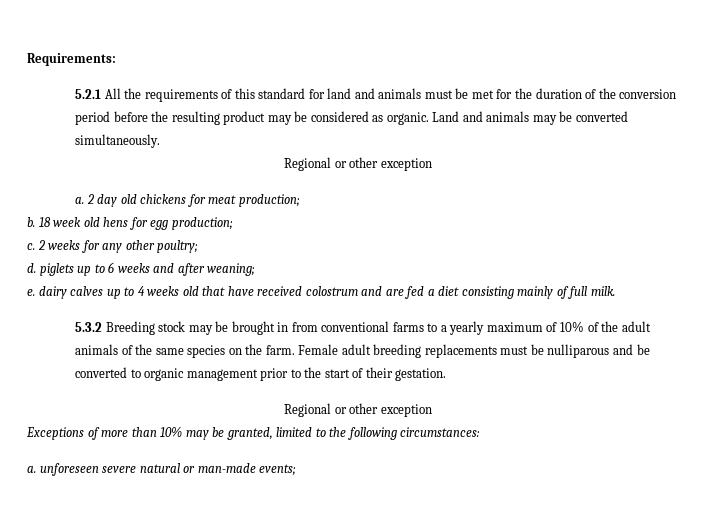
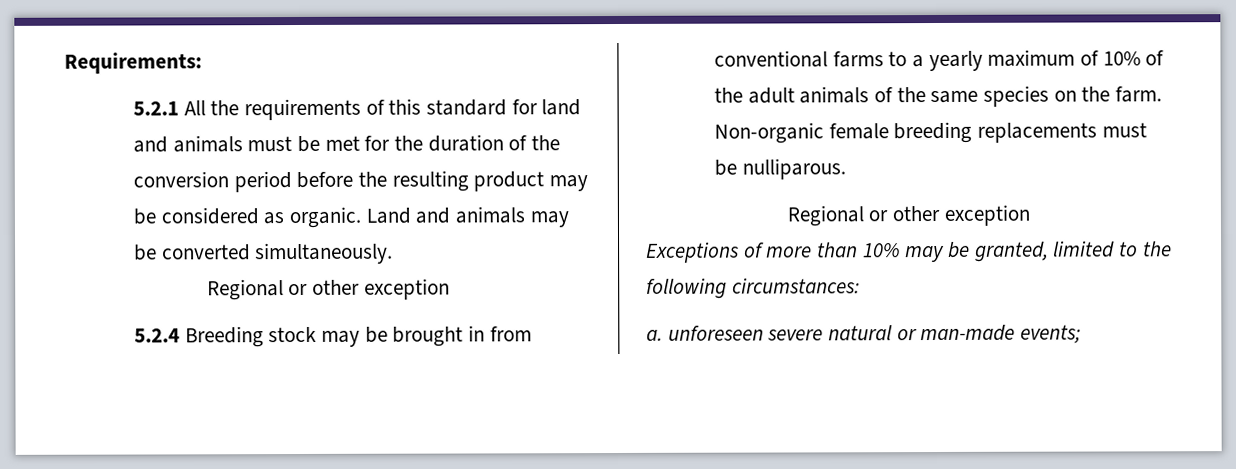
- a. 2 day old chickens for meat production;
- b. 18 week old hens for egg production;
- c. 2 weeks for any other poultry;
- d. piglets up to 6 weeks and after weaning;
- e. dairy calves up to 4 weeks old that have received colostrum and are fed a diet consisting mainly of full milk.
- 5.3.2 Breeding stock may be brought in from conventional farms to a yearly maximum of 10% of the adult animals of the same species on the farm.
+ 5.2.4 Breeding stock may be brought in from conventional farms to a yearly maximum of 10% of the adult animals of the same species on the farm.
- Female adult breeding replacements must be nulliparous and be converted to organic management prior to the start of their gestation.
+ Non-organic female breeding replacements must be nulliparous.

